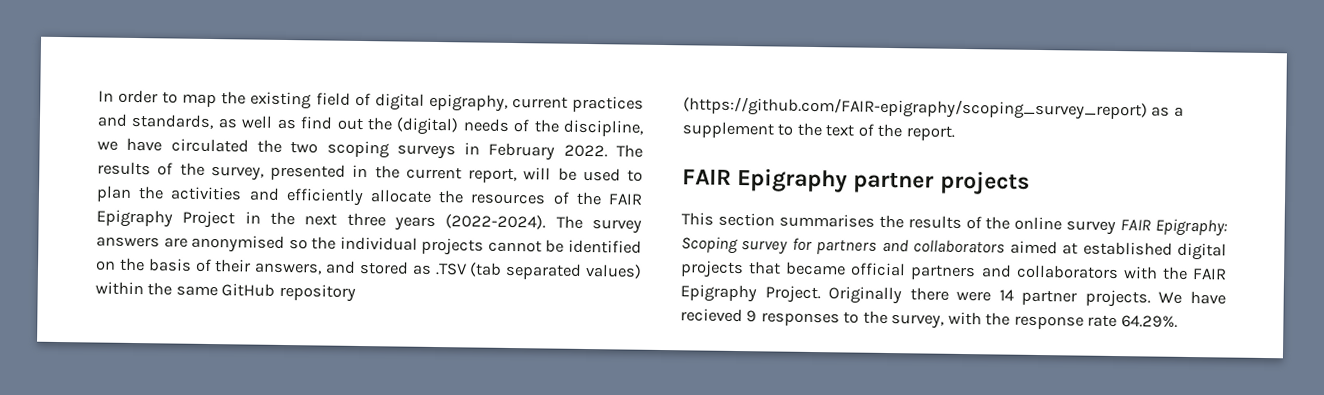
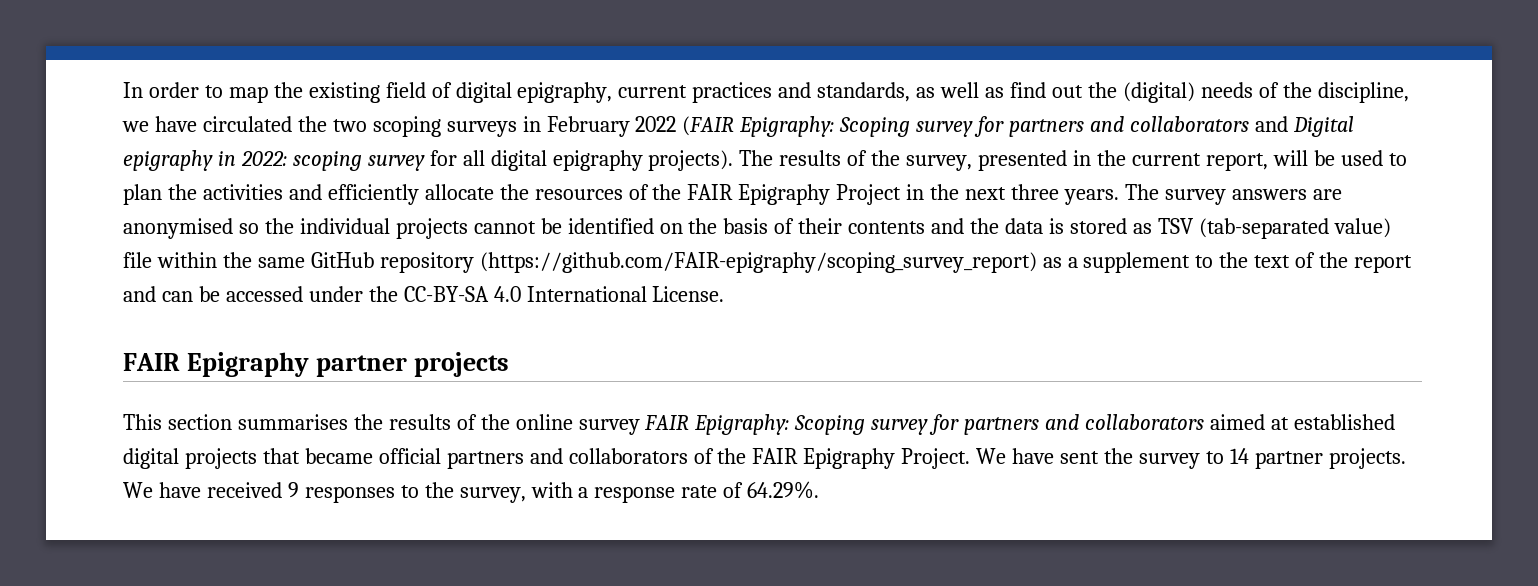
- In order to map the existing field of digital epigraphy, current practices and standards, as well as find out the (digital) needs of the discipline, we have circulated the two scoping surveys in February 2022.
+ In order to map the existing field of digital epigraphy, current practices and standards, as well as find out the (digital) needs of the discipline, we have circulated the two scoping surveys in February 2022 (FAIR Epigraphy: Scoping survey for partners and collaborators and Digital epigraphy in 2022: scoping survey for all digital epigraphy projects).
- The results of the survey, presented in the current report, will be used to plan the activities and efficiently allocate the resources of the FAIR Epigraphy Project in the next three years (2022-2024).
+ The results of the survey, presented in the current report, will be used to plan the activities and efficiently allocate the resources of the FAIR Epigraphy Project in the next three years.
- The survey answers are anonymised so the individual projects cannot be identified on the basis of their answers, and stored as .TSV (tab separated values) within the same GitHub repository (https://github.com/FAIR-epigraphy/scoping_survey_report) as a supplement to the text of the report.
+ The survey answers are anonymised so the individual projects cannot be identified on the basis of their contents and the data is stored as TSV (tab-separated value) file within the same GitHub repository (https://github.com/FAIR-epigraphy/scoping_survey_report) as a supplement to the text of the report and can be accessed under the CC-BY-SA 4.0 International License.
- This section summarises the results of the online survey FAIR Epigraphy: Scoping survey for partners and collaborators aimed at established digital projects that became official partners and collaborators with the FAIR Epigraphy Project.
+ This section summarises the results of the online survey FAIR Epigraphy: Scoping survey for partners and collaborators aimed at established digital projects that became official partners and collaborators of the FAIR Epigraphy Project.
- Originally there were 14 partner projects.
+ We have sent the survey to 14 partner projects.
- We have recieved 9 responses to the survey, with the response rate 64.29%.
+ We have received 9 responses to the survey, with a response rate of 64.29%.

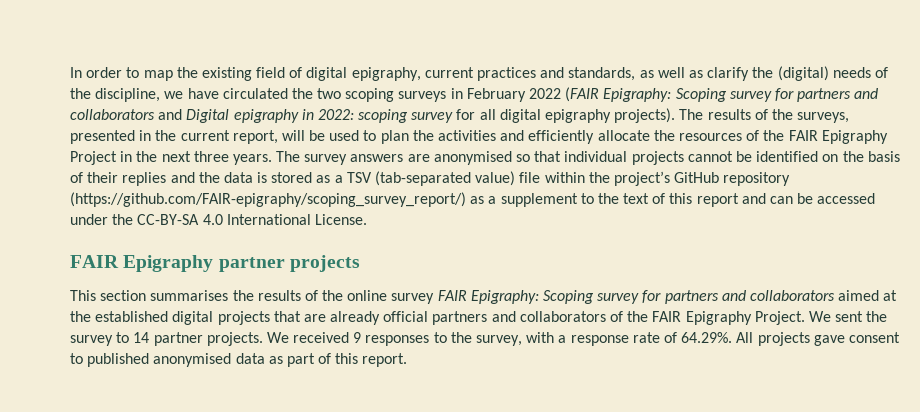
- In order to map the existing field of digital epigraphy, current practices and standards, as well as find out the (digital) needs of the discipline, we have circulated the two scoping surveys in February 2022 (FAIR Epigraphy: Scoping survey for partners and collaborators and Digital epigraphy in 2022: scoping survey for all digital epigraphy projects).
+ In order to map the existing field of digital epigraphy, current practices and standards, as well as clarify the (digital) needs of the discipline, we have circulated the two scoping surveys in February 2022 (FAIR Epigraphy: Scoping survey for partners and collaborators and Digital epigraphy in 2022: scoping survey for all digital epigraphy projects).
- The results of the survey, presented in the current report, will be used to plan the activities and efficiently allocate the resources of the FAIR Epigraphy Project in the next three years.
+ The results of the surveys, presented in the current report, will be used to plan the activities and efficiently allocate the resources of the FAIR Epigraphy Project in the next three years.
- The survey answers are anonymised so the individual projects cannot be identified on the basis of their contents and the data is stored as TSV (tab-separated value) file within the same GitHub repository (https://github.com/FAIR-epigraphy/scoping_survey_report) as a supplement to the text of the report and can be accessed under the CC-BY-SA 4.0 International License.
+ The survey answers are anonymised so that individual projects cannot be identified on the basis of their replies and the data is stored as a TSV (tab-separated value) file within the project’s GitHub repository (https://github.com/FAIR-epigraphy/scoping_survey_report/) as a supplement to the text of this report and can be accessed under the CC-BY-SA 4.0 International License.
- This section summarises the results of the online survey FAIR Epigraphy: Scoping survey for partners and collaborators aimed at established digital projects that became official partners and collaborators of the FAIR Epigraphy Project.
+ This section summarises the results of the online survey FAIR Epigraphy: Scoping survey for partners and collaborators aimed at the established digital projects that are already official partners and collaborators of the FAIR Epigraphy Project.
- We have sent the survey to 14 partner projects.
+ We sent the survey to 14 partner projects.
- We have received 9 responses to the survey, with a response rate of 64.29%.
+ We received 9 responses to the survey, with a response rate of 64.29%. All projects gave consent to published anonymised data as part of this report.

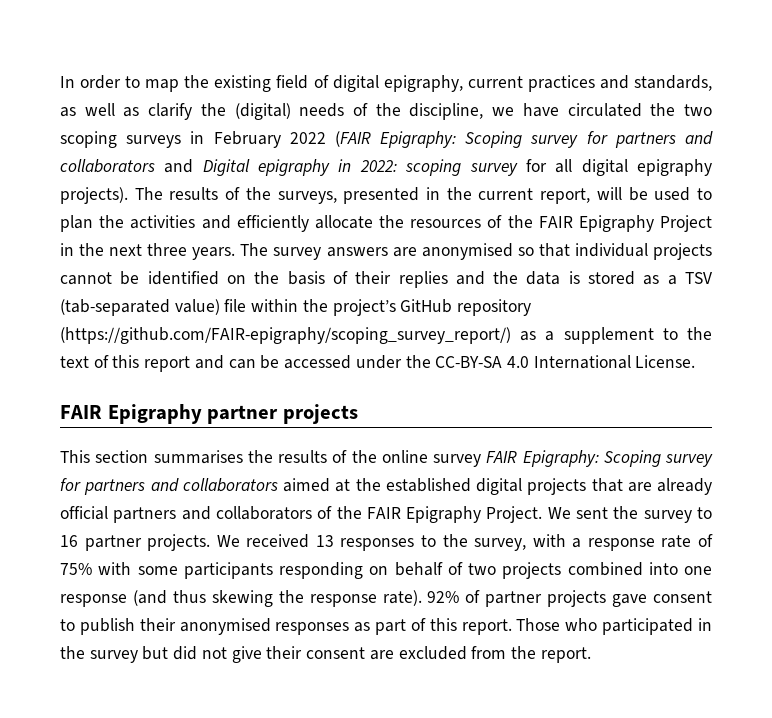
- We sent the survey to 14 partner projects.
+ We sent the survey to 16 partner projects.
- We received 9 responses to the survey, with a response rate of 64.29%. All projects gave consent to published anonymised data as part of this report.
+ We received 13 responses to the survey, with a response rate of 75% with some participants responding on behalf of two projects combined into one response (and thus skewing the response rate). 92% of partner projects gave consent to publish their anonymised responses as part of this report.
+ Those who participated in the survey but did not give their consent are excluded from the report.

